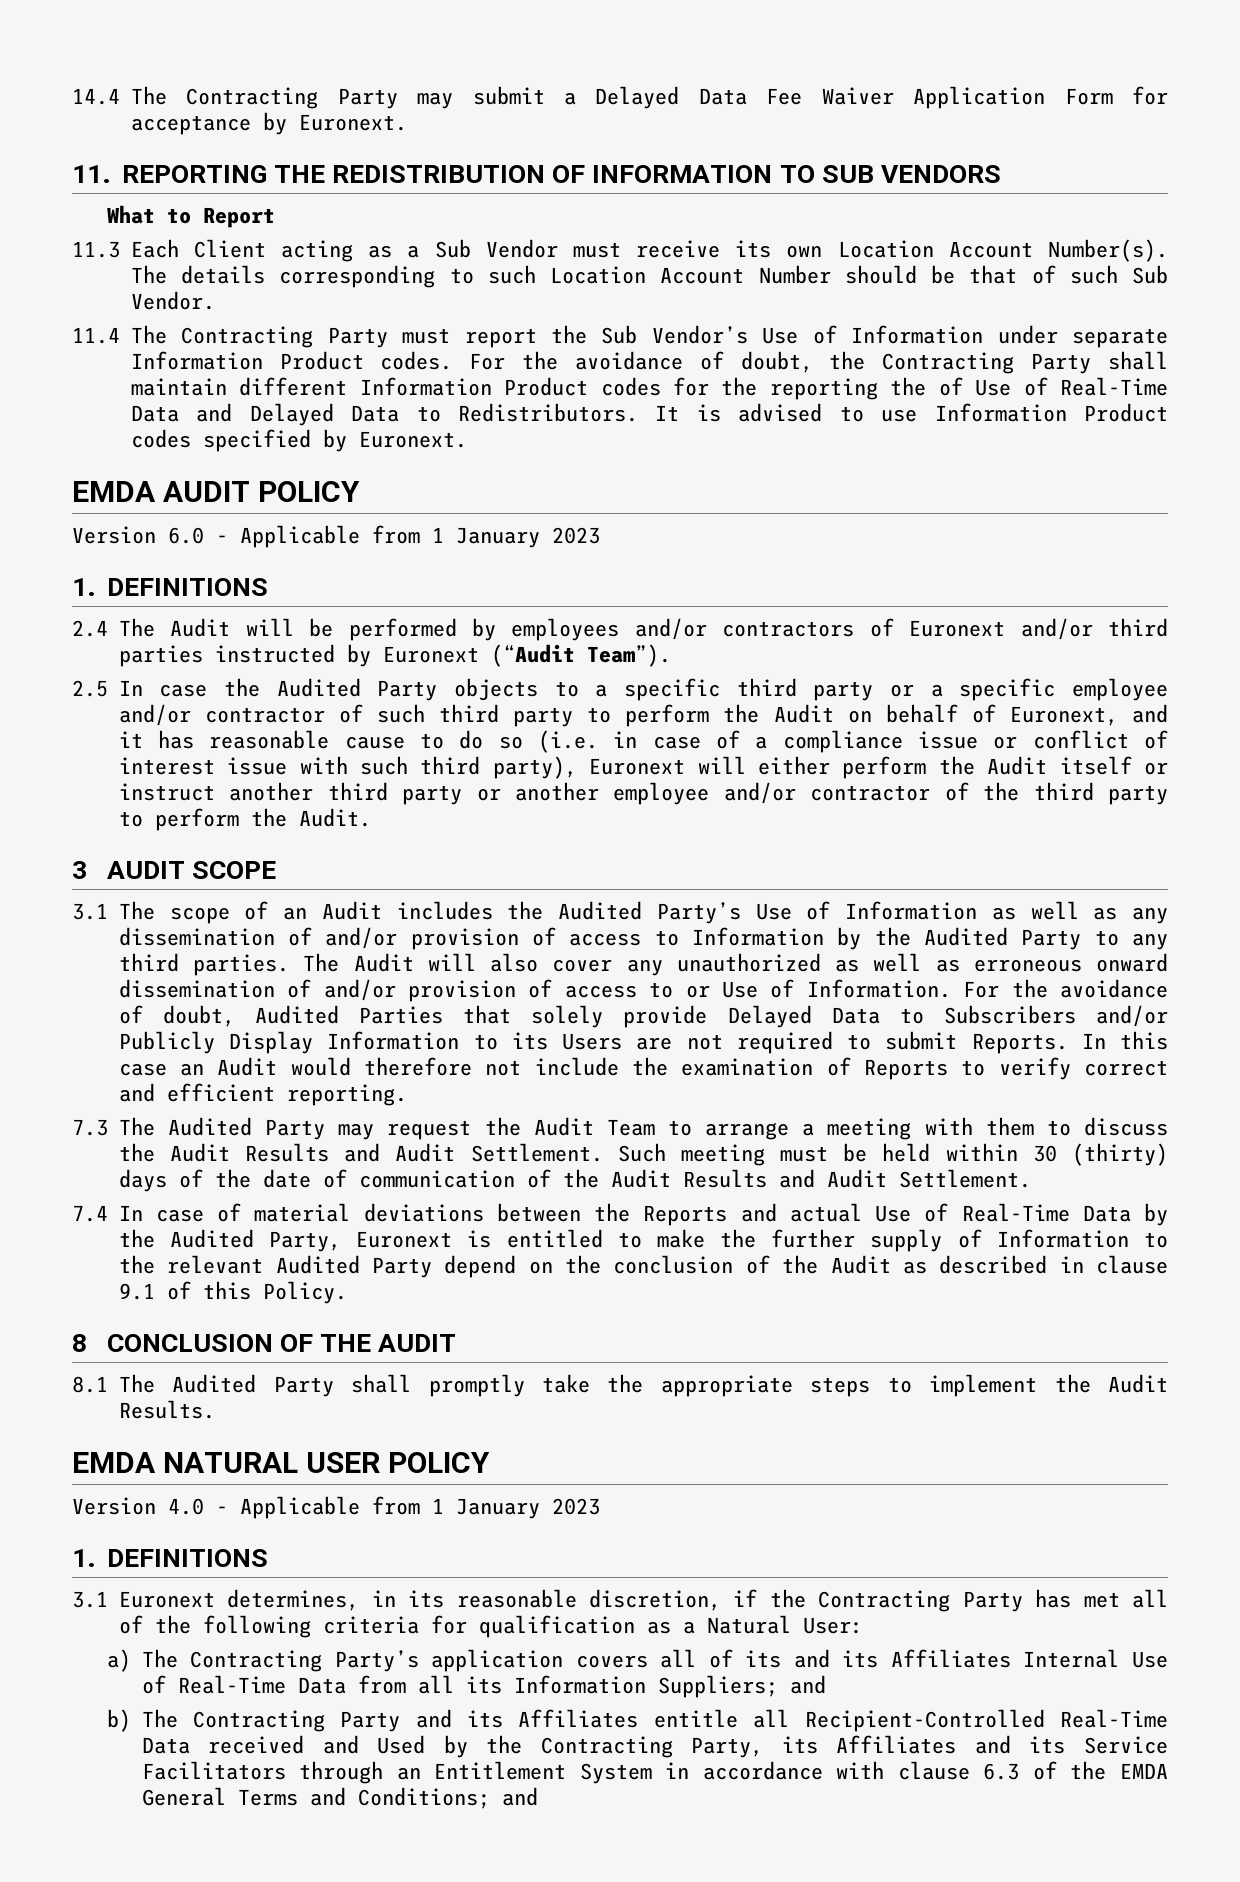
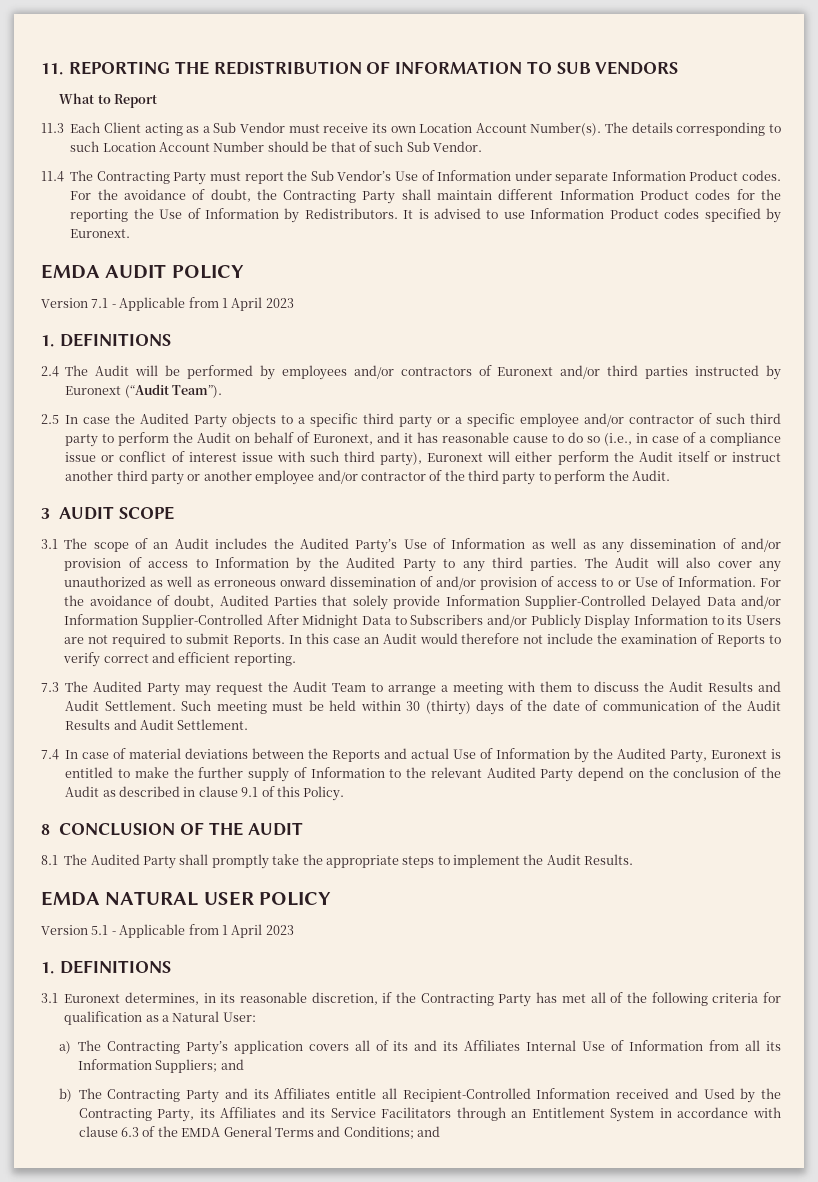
- 14.4 The Contracting Party may submit a Delayed Data Fee Waiver Application Form for acceptance by Euronext.
- For the avoidance of doubt, the Contracting Party shall maintain different Information Product codes for the reporting the of Use of Real-Time Data and Delayed Data to Redistributors.
+ For the avoidance of doubt, the Contracting Party shall maintain different Information Product codes for the reporting the Use of Information by Redistributors.
- Version 6.0 - Applicable from 1 January 2023
+ Version 7.1 - Applicable from 1 April 2023
- 2.5 In case the Audited Party objects to a specific third party or a specific employee and/or contractor of such third party to perform the Audit on behalf of Euronext, and it has reasonable cause to do so (i.e. in case of a compliance issue or conflict of interest issue with such third party), Euronext will either perform the Audit itself or instruct another third party or another employee and/or contractor of the third party to perform the Audit.
+ 2.5 In case the Audited Party objects to a specific third party or a specific employee and/or contractor of such third party to perform the Audit on behalf of Euronext, and it has reasonable cause to do so (i.e., in case of a compliance issue or conflict of interest issue with such third party), Euronext will either perform the Audit itself or instruct another third party or another employee and/or contractor of the third party to perform the Audit.
- For the avoidance of doubt, Audited Parties that solely provide Delayed Data to Subscribers and/or Publicly Display Information to its Users are not required to submit Reports.
+ For the avoidance of doubt, Audited Parties that solely provide Information Supplier-Controlled Delayed Data and/or Information Supplier-Controlled After Midnight Data to Subscribers and/or Publicly Display Information to its Users are not required to submit Reports.
- 7.4 In case of material deviations between the Reports and actual Use of Real-Time Data by the Audited Party, Euronext is entitled to make the further supply of Information to the relevant Audited Party depend on the conclusion of the Audit as described in clause 9.1 of this Policy.
+ 7.4 In case of material deviations between the Reports and actual Use of Information by the Audited Party, Euronext is entitled to make the further supply of Information to the relevant Audited Party depend on the conclusion of the Audit as described in clause 9.1 of this Policy.
- Version 4.0 - Applicable from 1 January 2023
+ Version 5.1 - Applicable from 1 April 2023
- a) The Contracting Party’s application covers all of its and its Affiliates Internal Use of Real-Time Data from all its Information Suppliers; and
+ a) The Contracting Party’s application covers all of its and its Affiliates Internal Use of Information from all its Information Suppliers; and
- b) The Contracting Party and its Affiliates entitle all Recipient-Controlled Real-Time Data received and Used by the Contracting Party, its Affiliates and its Service Facilitators through an Entitlement System in accordance with clause 6.3 of the EMDA General Terms and Conditions; and
+ b) The Contracting Party and its Affiliates entitle all Recipient-Controlled Information received and Used by the Contracting Party, its Affiliates and its Service Facilitators through an Entitlement System in accordance with clause 6.3 of the EMDA General Terms and Conditions; and

